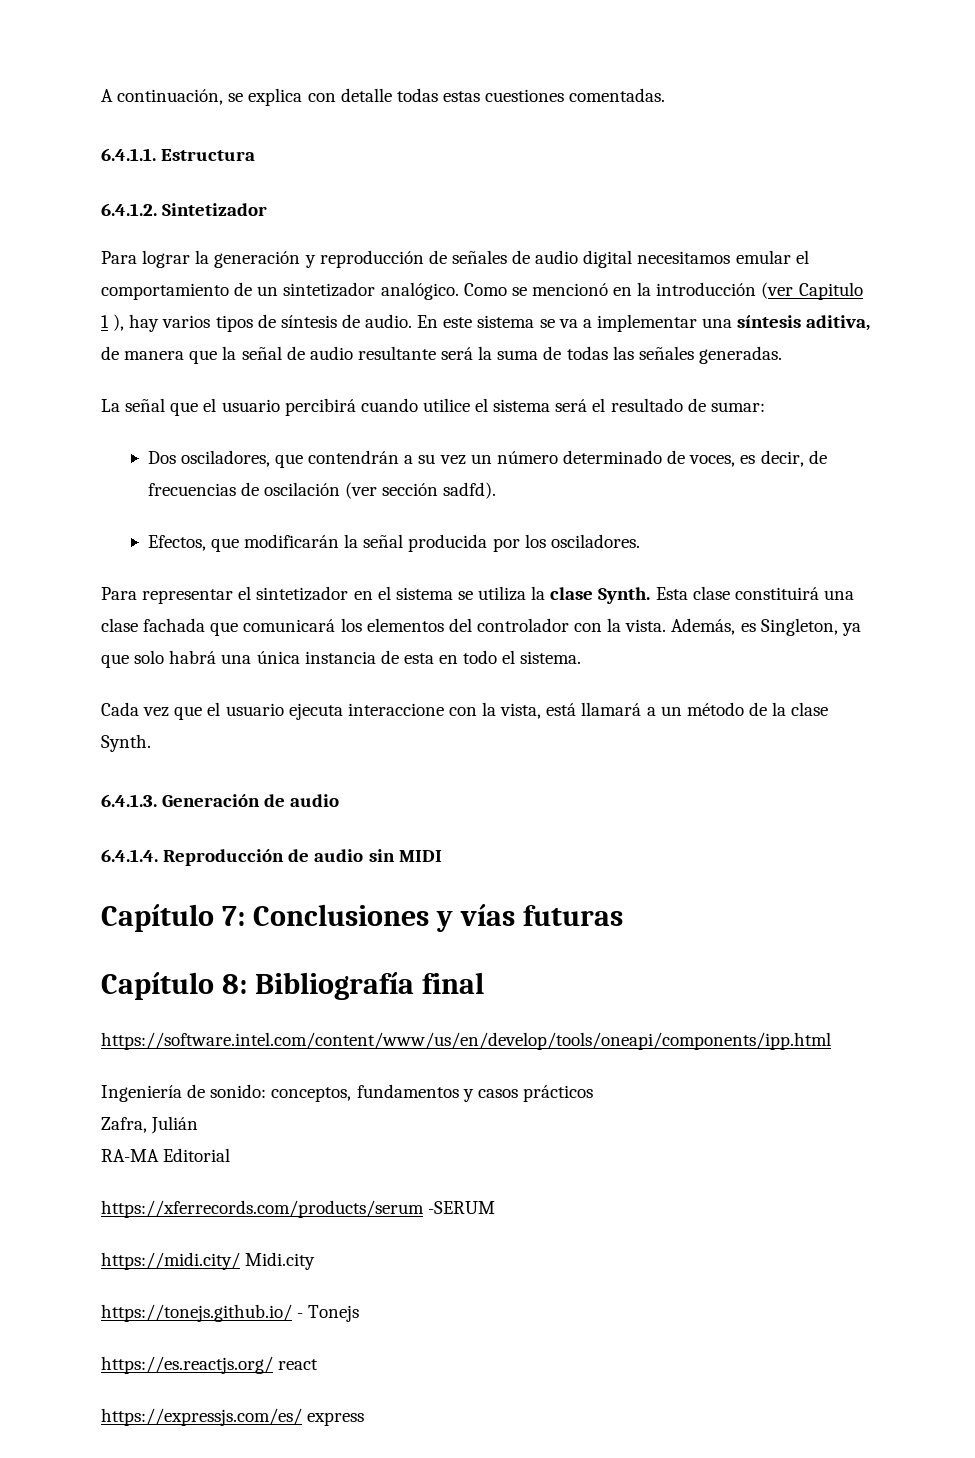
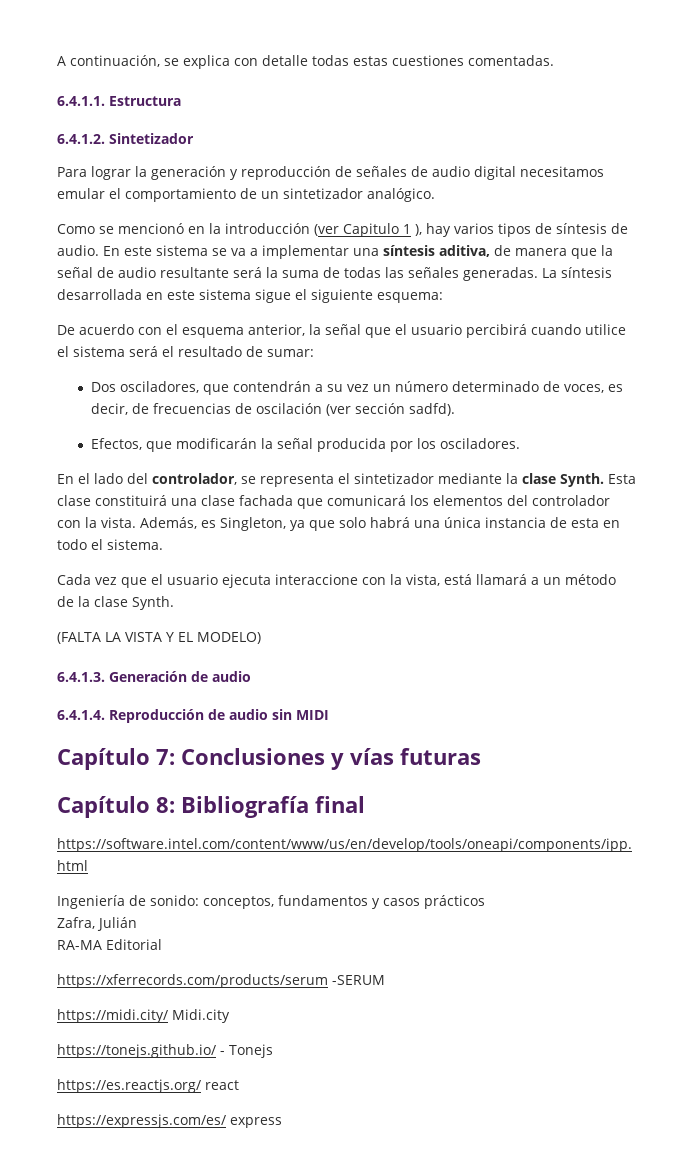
- Para lograr la generación y reproducción de señales de audio digital necesitamos emular el comportamiento de un sintetizador analógico. Como se mencionó en la introducción (ver Capitulo 1 ), hay varios tipos de síntesis de audio.
+ Para lograr la generación y reproducción de señales de audio digital necesitamos emular el comportamiento de un sintetizador analógico.
+ Como se mencionó en la introducción (ver Capitulo 1 ), hay varios tipos de síntesis de audio.
- En este sistema se va a implementar una síntesis aditiva, de manera que la señal de audio resultante será la suma de todas las señales generadas.
- La señal que el usuario percibirá cuando utilice el sistema será el resultado de sumar:
+ En este sistema se va a implementar una síntesis aditiva, de manera que la señal de audio resultante será la suma de todas las señales generadas. La síntesis desarrollada en este sistema sigue el siguiente esquema:
+ De acuerdo con el esquema anterior, la señal que el usuario percibirá cuando utilice el sistema será el resultado de sumar:
- Para representar el sintetizador en el sistema se utiliza la clase Synth.
+ En el lado del controlador, se representa el sintetizador mediante la clase Synth.
+ (FALTA LA VISTA Y EL MODELO)

